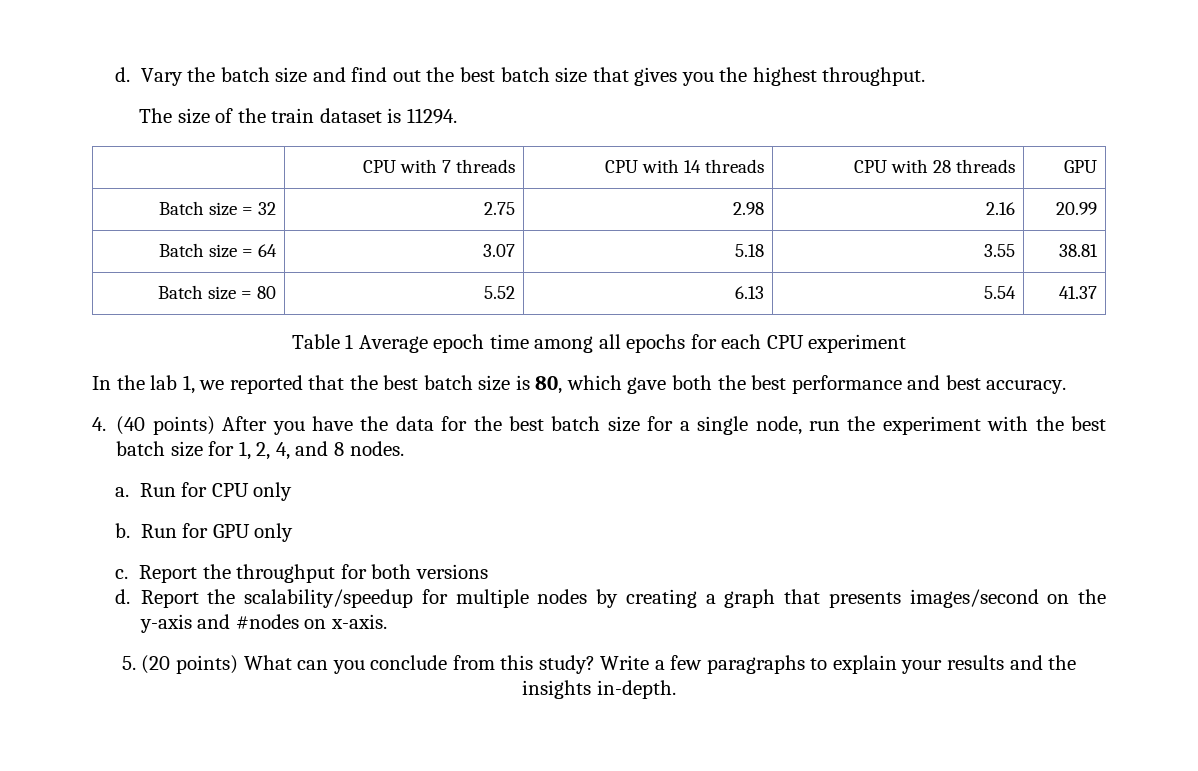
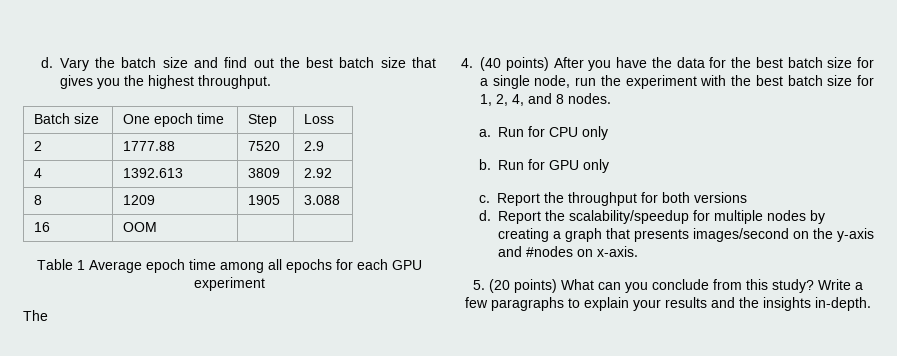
- The size of the train dataset is 11294.
- | CPU with 7 threads | CPU with 14 threads | CPU with 28 threads | GPU
- Batch size = 32 | 2.75 | 2.98 | 2.16 | 20.99
- Batch size = 64 | 3.07 | 5.18 | 3.55 | 38.81
- Batch size = 80 | 5.52 | 6.13 | 5.54 | 41.37
+ Batch size | One epoch time | Step | Loss
+ 2 | 1777.88 | 7520 | 2.9
+ 4 | 1392.613 | 3809 | 2.92
+ 8 | 1209 | 1905 | 3.088
+ 16 | OOM | |
- Table 1 Average epoch time among all epochs for each CPU experiment
+ Table 1 Average epoch time among all epochs for each GPU experiment
- In the lab 1, we reported that the best batch size is 80, which gave both the best performance and best accuracy.
+ The

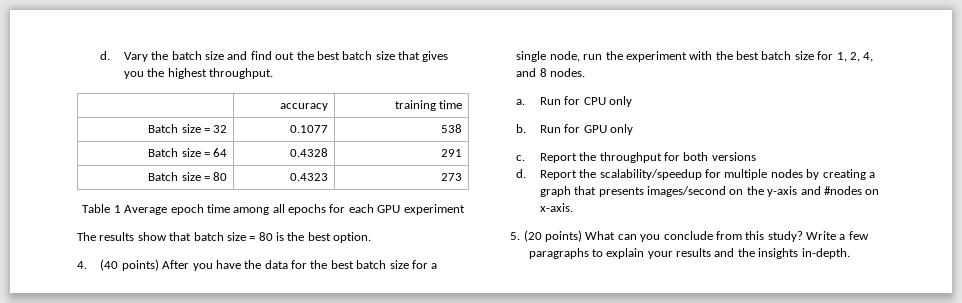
- Batch size | One epoch time | Step | Loss
- 2 | 1777.88 | 7520 | 2.9
- 4 | 1392.613 | 3809 | 2.92
- 8 | 1209 | 1905 | 3.088
- 16 | OOM | |
+ | accuracy | training time
+ Batch size = 32 | 0.1077 | 538
+ Batch size = 64 | 0.4328 | 291
+ Batch size = 80 | 0.4323 | 273
- The
+ The results show that batch size = 80 is the best option.

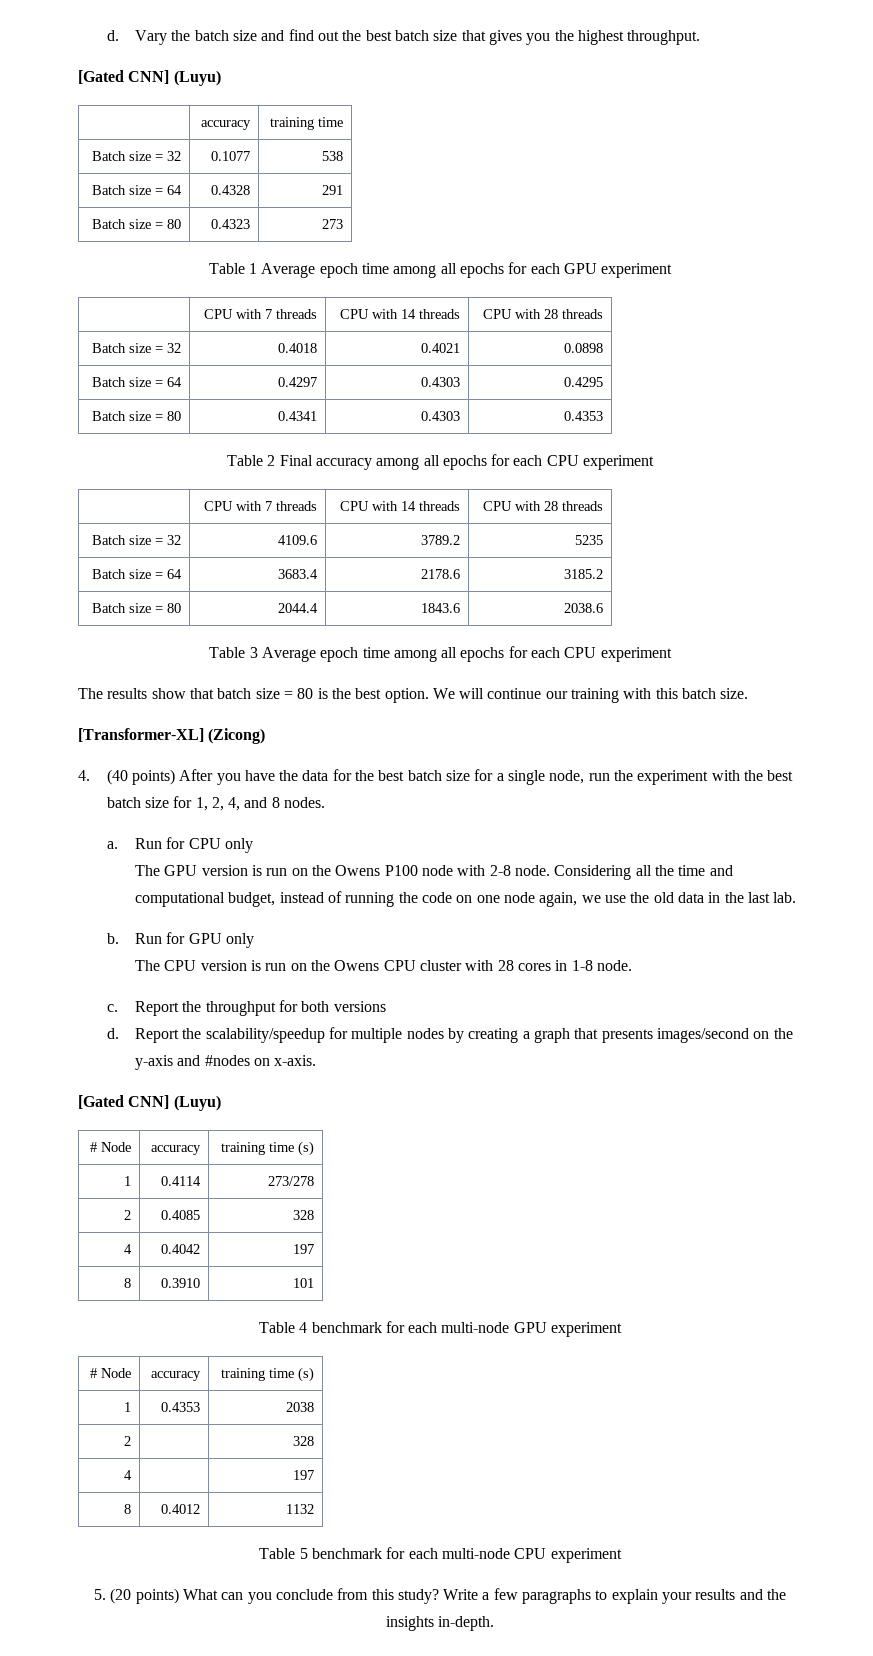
  Vary the batch size and find out the best batch size that gives you the highest throughput.
+ [Gated CNN] (Luyu)
  Table 1 Average epoch time among all epochs for each GPU experiment
+ | CPU with 7 threads | CPU with 14 threads | CPU with 28 threads
+ Batch size = 32 | 0.4018 | 0.4021 | 0.0898
+ Batch size = 64 | 0.4297 | 0.4303 | 0.4295
+ Batch size = 80 | 0.4341 | 0.4303 | 0.4353
+ Table 2 Final accuracy among all epochs for each CPU experiment
+ | CPU with 7 threads | CPU with 14 threads | CPU with 28 threads
+ Batch size = 32 | 4109.6 | 3789.2 | 5235
+ Batch size = 64 | 3683.4 | 2178.6 | 3185.2
+ Batch size = 80 | 2044.4 | 1843.6 | 2038.6
+ Table 3 Average epoch time among all epochs for each CPU experiment
+ We will continue our training with this batch size.
+ [Transformer-XL] (Zicong)
+ The GPU version is run on the Owens P100 node with 2-8 node. Considering all the time and computational budget, instead of running the code on one node again, we use the old data in the last lab.
+ The CPU version is run on the Owens CPU cluster with 28 cores in 1-8 node.
  Report the scalability/speedup for multiple nodes by creating a graph that presents images/second on the y-axis and #nodes on x-axis.
+ [Gated CNN] (Luyu)
+ # Node | accuracy | training time (s)
+ 1 | 0.4114 | 273/278
+ 2 | 0.4085 | 328
+ 4 | 0.4042 | 197
+ 8 | 0.3910 | 101
+ Table 4 benchmark for each multi-node GPU experiment
+ # Node | accuracy | training time (s)
+ 1 | 0.4353 | 2038
+ 2 | | 328
+ 4 | | 197
+ 8 | 0.4012 | 1132
+ Table 5 benchmark for each multi-node CPU experiment

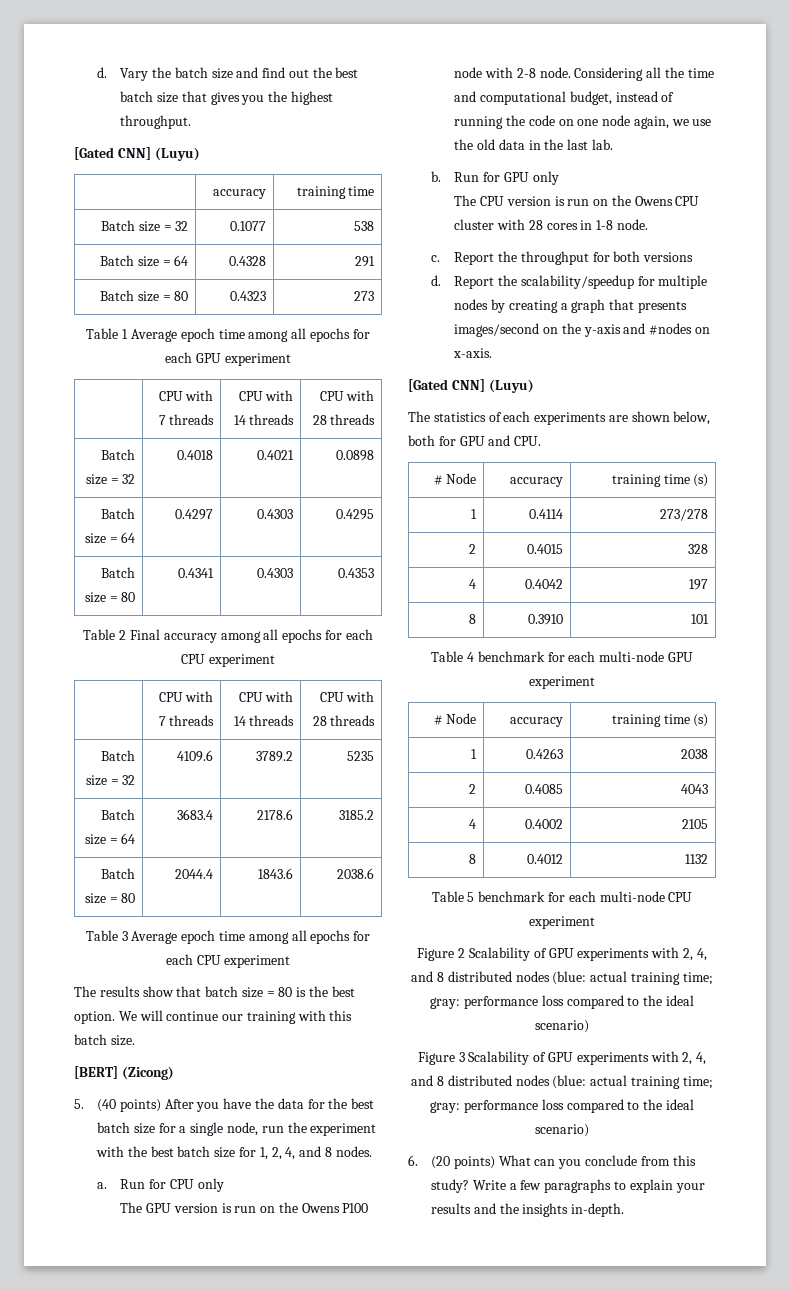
- [Transformer-XL] (Zicong)
+ [BERT] (Zicong)
- 4. (40 points) After you have the data for the best batch size for a single node, run the experiment with the best batch size for 1, 2, 4, and 8 nodes.
+ 5. (40 points) After you have the data for the best batch size for a single node, run the experiment with the best batch size for 1, 2, 4, and 8 nodes.
+ The statistics of each experiments are shown below, both for GPU and CPU.
- 2 | 0.4085 | 328
+ 2 | 0.4015 | 328
- 1 | 0.4353 | 2038
+ 1 | 0.4263 | 2038
- 2 | | 328
- 4 | | 197
+ 2 | 0.4085 | 4043
+ 4 | 0.4002 | 2105
- 5. (20 points) What can you conclude from this study?
+ Figure 2 Scalability of GPU experiments with 2, 4, and 8 distributed nodes (blue: actual training time; gray: performance loss compared to the ideal scenario)
+ Figure 3 Scalability of GPU experiments with 2, 4, and 8 distributed nodes (blue: actual training time; gray: performance loss compared to the ideal scenario)
+ 6. (20 points) What can you conclude from this study?

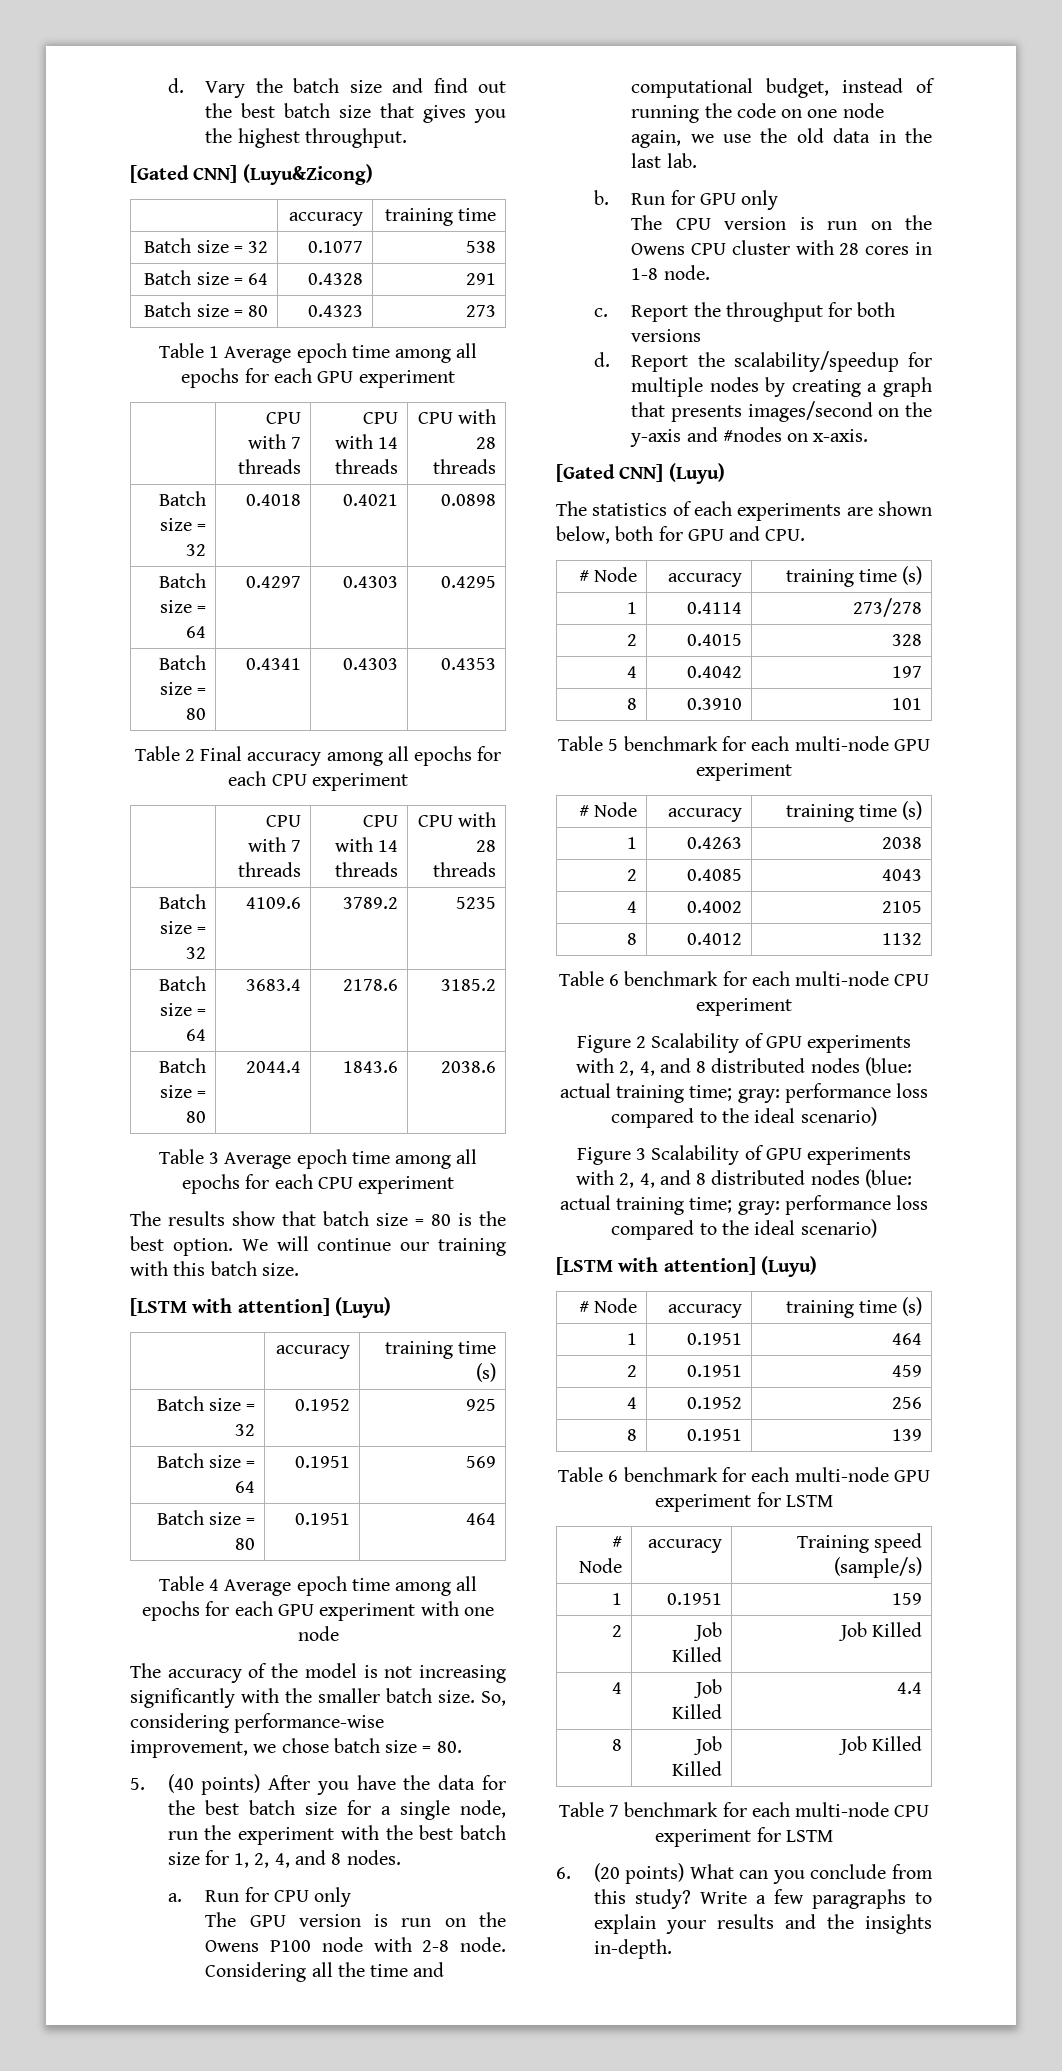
  Vary the batch size and find out the best batch size that gives you the highest throughput.
- [Gated CNN] (Luyu)
+ [Gated CNN] (Luyu&Zicong)
  We will continue our training with this batch size.
- [BERT] (Zicong)
+ [LSTM with attention] (Luyu)
+ | accuracy | training time (s)
+ Batch size = 32 | 0.1952 | 925
+ Batch size = 64 | 0.1951 | 569
+ Batch size = 80 | 0.1951 | 464
+ Table 4 Average epoch time among all epochs for each GPU experiment with one node
+ The accuracy of the model is not increasing significantly with the smaller batch size. So, considering performance-wise improvement, we chose batch size = 80.
- Table 4 benchmark for each multi-node GPU experiment
+ Table 5 benchmark for each multi-node GPU experiment
- Table 5 benchmark for each multi-node CPU experiment
+ Table 6 benchmark for each multi-node CPU experiment
  Figure 3 Scalability of GPU experiments with 2, 4, and 8 distributed nodes (blue: actual training time; gray: performance loss compared to the ideal scenario)
+ [LSTM with attention] (Luyu)
+ # Node | accuracy | training time (s)
+ 1 | 0.1951 | 464
+ 2 | 0.1951 | 459
+ 4 | 0.1952 | 256
+ 8 | 0.1951 | 139
+ Table 6 benchmark for each multi-node GPU experiment for LSTM
+ # Node | accuracy | Training speed (sample/s)
+ 1 | 0.1951 | 159
+ 2 | Job Killed | Job Killed
+ 4 | Job Killed | 4.4
+ 8 | Job Killed | Job Killed
+ Table 7 benchmark for each multi-node CPU experiment for LSTM

